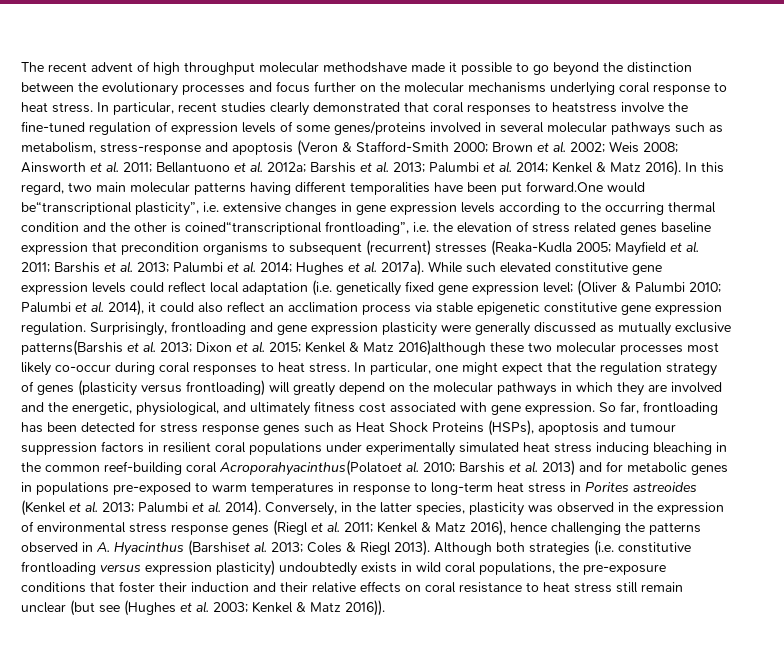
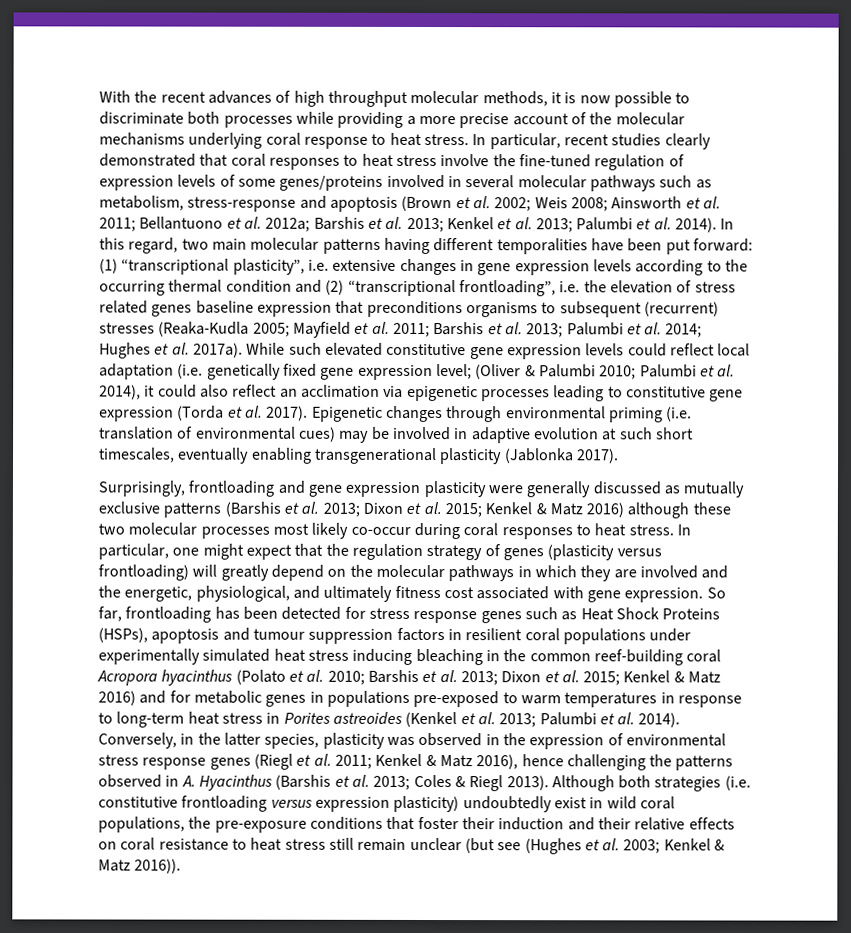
- The recent advent of high throughput molecular methodshave made it possible to go beyond the distinction between the evolutionary processes and focus further on the molecular mechanisms underlying coral response to heat stress.
+ With the recent advances of high throughput molecular methods, it is now possible to discriminate both processes while providing a more precise account of the molecular mechanisms underlying coral response to heat stress.
- In particular, recent studies clearly demonstrated that coral responses to heatstress involve the fine-tuned regulation of expression levels of some genes/proteins involved in several molecular pathways such as metabolism, stress-response and apoptosis (Veron & Stafford-Smith 2000; Brown et al. 2002; Weis 2008; Ainsworth et al. 2011; Bellantuono et al. 2012a; Barshis et al. 2013; Palumbi et al. 2014; Kenkel & Matz 2016).
+ In particular, recent studies clearly demonstrated that coral responses to heat stress involve the fine-tuned regulation of expression levels of some genes/proteins involved in several molecular pathways such as metabolism, stress-response and apoptosis (Brown et al. 2002; Weis 2008; Ainsworth et al. 2011; Bellantuono et al. 2012a; Barshis et al. 2013; Kenkel et al. 2013; Palumbi et al. 2014).
- In this regard, two main molecular patterns having different temporalities have been put forward.One would be“transcriptional plasticity”, i.e. extensive changes in gene expression levels according to the occurring thermal condition and the other is coined“transcriptional frontloading”, i.e. the elevation of stress related genes baseline expression that precondition organisms to subsequent (recurrent) stresses (Reaka-Kudla 2005;
+ In this regard, two main molecular patterns having different temporalities have been put forward: (1) “transcriptional plasticity”, i.e. extensive changes in gene expression levels according to the occurring thermal condition and (2) “transcriptional frontloading”, i.e. the elevation of stress related genes baseline expression that preconditions organisms to subsequent (recurrent) stresses (Reaka-Kudla 2005;
- Palumbi et al. 2014), it could also reflect an acclimation process via stable epigenetic constitutive gene expression regulation. Surprisingly, frontloading and gene expression plasticity were generally discussed as mutually exclusive patterns(Barshis et al. 2013;
+ Palumbi et al. 2014), it could also reflect an acclimation via epigenetic processes leading to constitutive gene expression (Torda et al. 2017). Epigenetic changes through environmental priming (i.e. translation of environmental cues) may be involved in adaptive evolution at such short timescales, eventually enabling transgenerational plasticity (Jablonka 2017).
+ Surprisingly, frontloading and gene expression plasticity were generally discussed as mutually exclusive patterns (Barshis et al. 2013;
- Kenkel & Matz 2016)although these two molecular processes most likely co-occur during coral responses to heat stress.
+ Kenkel & Matz 2016) although these two molecular processes most likely co-occur during coral responses to heat stress.
- So far, frontloading has been detected for stress response genes such as Heat Shock Proteins (HSPs), apoptosis and tumour suppression factors in resilient coral populations under experimentally simulated heat stress inducing bleaching in the common reef-building coral Acroporahyacinthus(Polatoet al. 2010;
+ So far, frontloading has been detected for stress response genes such as Heat Shock Proteins (HSPs), apoptosis and tumour suppression factors in resilient coral populations under experimentally simulated heat stress inducing bleaching in the common reef-building coral Acropora hyacinthus (Polato et al. 2010;
- Barshis et al. 2013) and for metabolic genes in populations pre-exposed to warm temperatures in response to long-term heat stress in Porites astreoides (Kenkel et al. 2013;
+ Barshis et al. 2013; Dixon et al. 2015; Kenkel & Matz 2016) and for metabolic genes in populations pre-exposed to warm temperatures in response to long-term heat stress in Porites astreoides (Kenkel et al. 2013;
- Conversely, in the latter species, plasticity was observed in the expression of environmental stress response genes (Riegl et al. 2011; Kenkel & Matz 2016), hence challenging the patterns observed in A. Hyacinthus (Barshiset al. 2013; Coles & Riegl 2013).
+ Conversely, in the latter species, plasticity was observed in the expression of environmental stress response genes (Riegl et al. 2011; Kenkel & Matz 2016), hence challenging the patterns observed in A. Hyacinthus (Barshis et al. 2013; Coles & Riegl 2013).
- Although both strategies (i.e. constitutive frontloading versus expression plasticity) undoubtedly exists in wild coral populations, the pre-exposure conditions that foster their induction and their relative effects on coral resistance to heat stress still remain unclear (but see (Hughes et al. 2003; Kenkel & Matz 2016)).
+ Although both strategies (i.e. constitutive frontloading versus expression plasticity) undoubtedly exist in wild coral populations, the pre-exposure conditions that foster their induction and their relative effects on coral resistance to heat stress still remain unclear (but see (Hughes et al. 2003; Kenkel & Matz 2016)).

